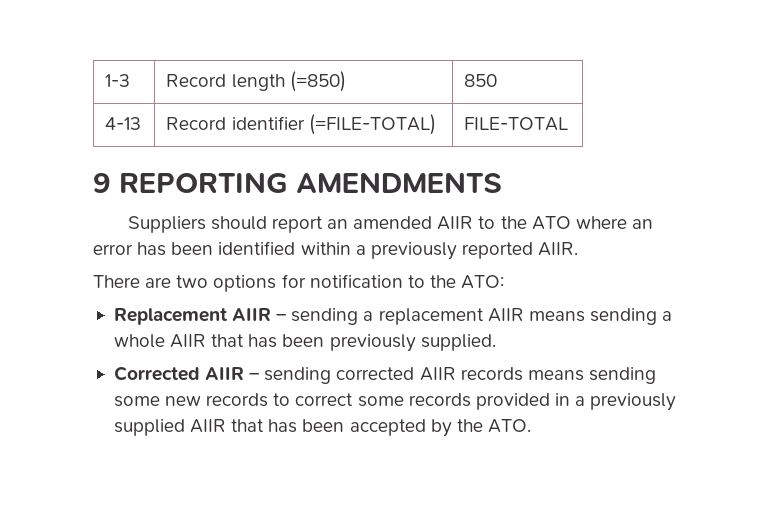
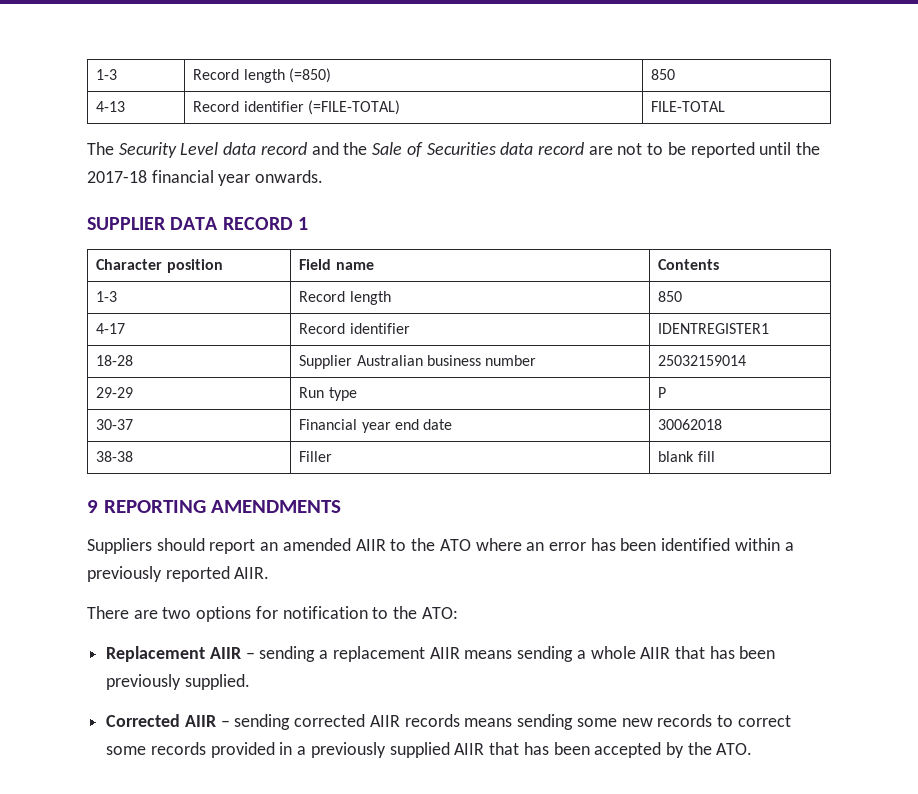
+ The Security Level data record and the Sale of Securities data record are not to be reported until the 2017-18 financial year onwards.
+ SUPPLIER DATA RECORD 1
+ Character position | Field name | Contents
+ 1-3 | Record length | 850
+ 4-17 | Record identifier | IDENTREGISTER1
+ 18-28 | Supplier Australian business number | 25032159014
+ 29-29 | Run type | P
+ 30-37 | Financial year end date | 30062018
+ 38-38 | Filler | blank fill

